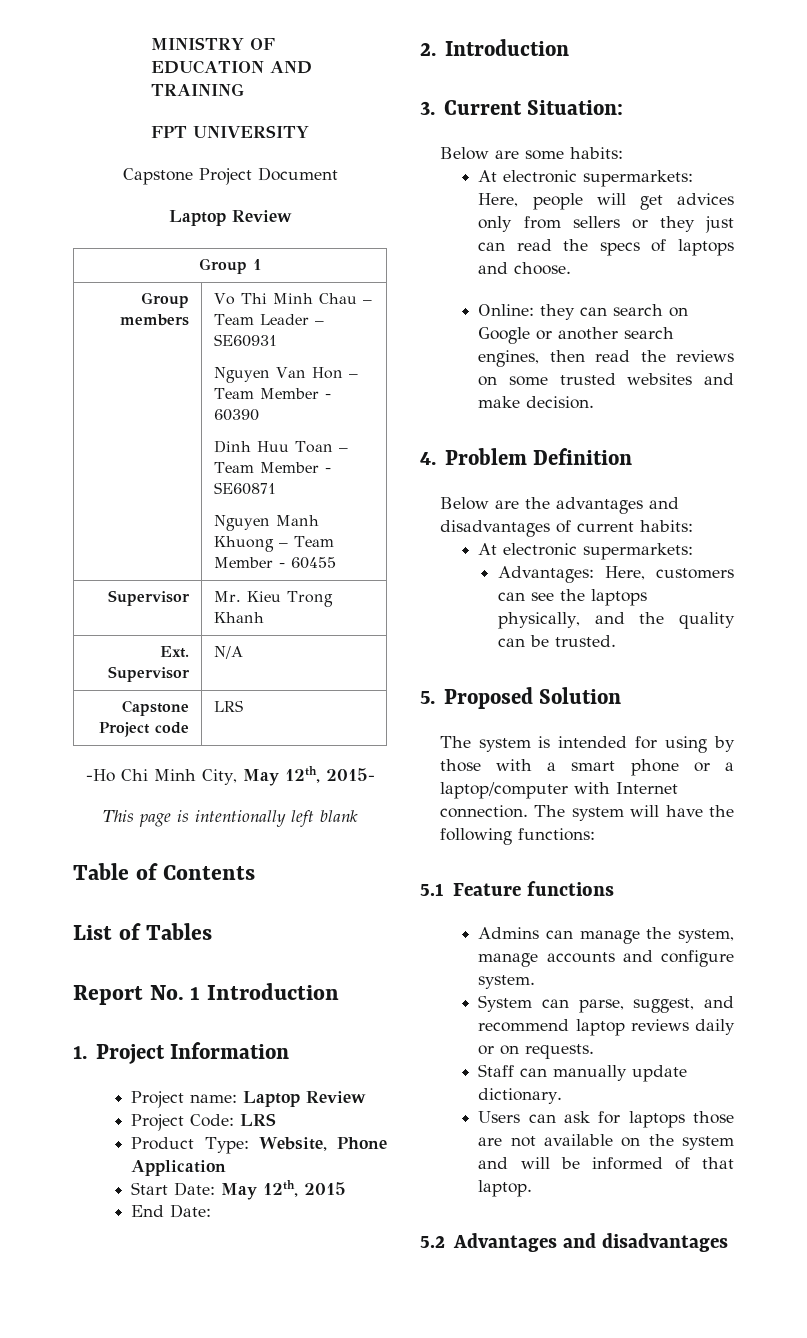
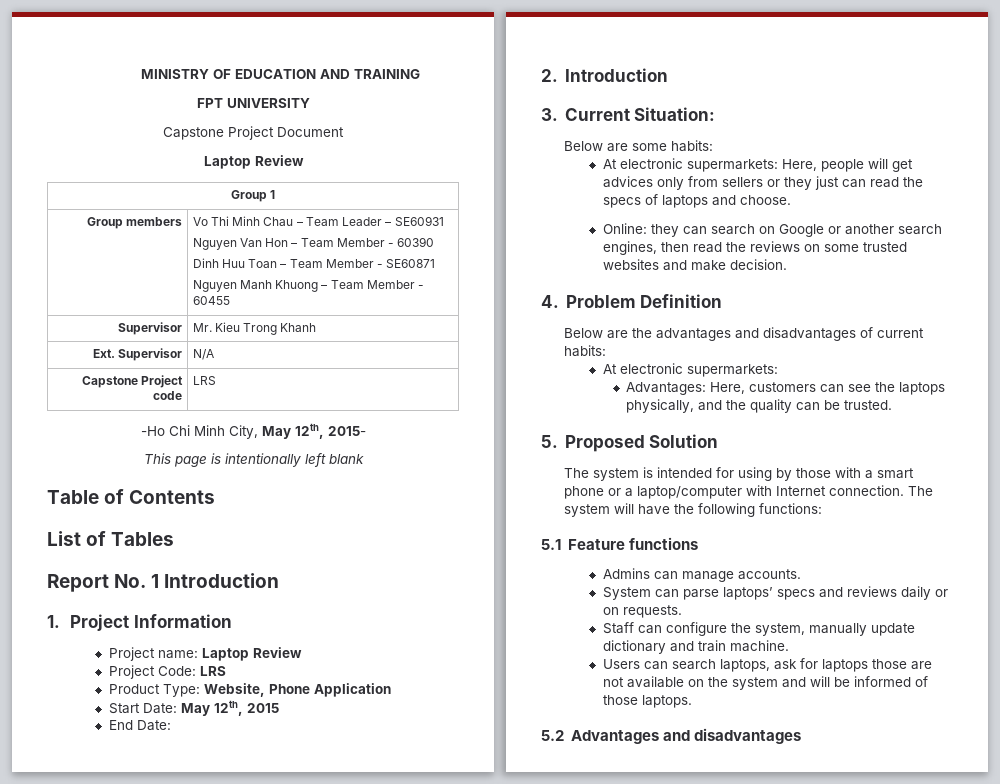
- Admins can manage the system, manage accounts and configure system.
- System can parse, suggest, and recommend laptop reviews daily or on requests.
+ Admins can manage accounts.
+ System can parse laptops’ specs and reviews daily or on requests.
- Staff can manually update dictionary.
+ Staff can configure the system, manually update dictionary and train machine.
- Users can ask for laptops those are not available on the system and will be informed of that laptop.
+ Users can search laptops, ask for laptops those are not available on the system and will be informed of those laptops.

